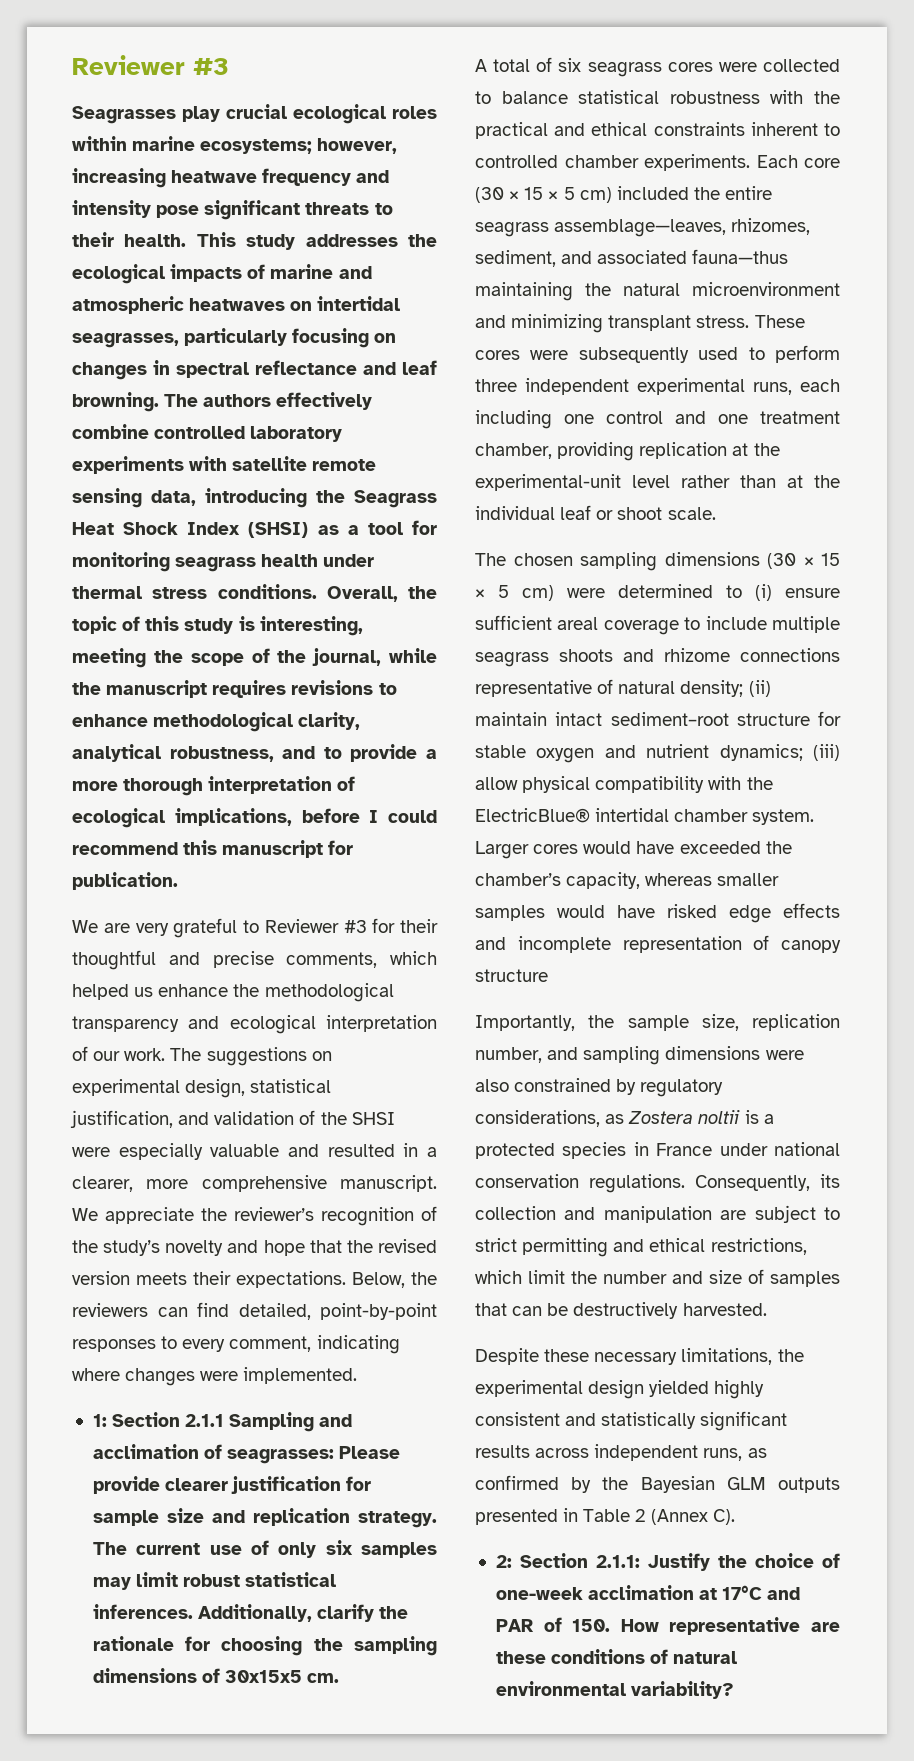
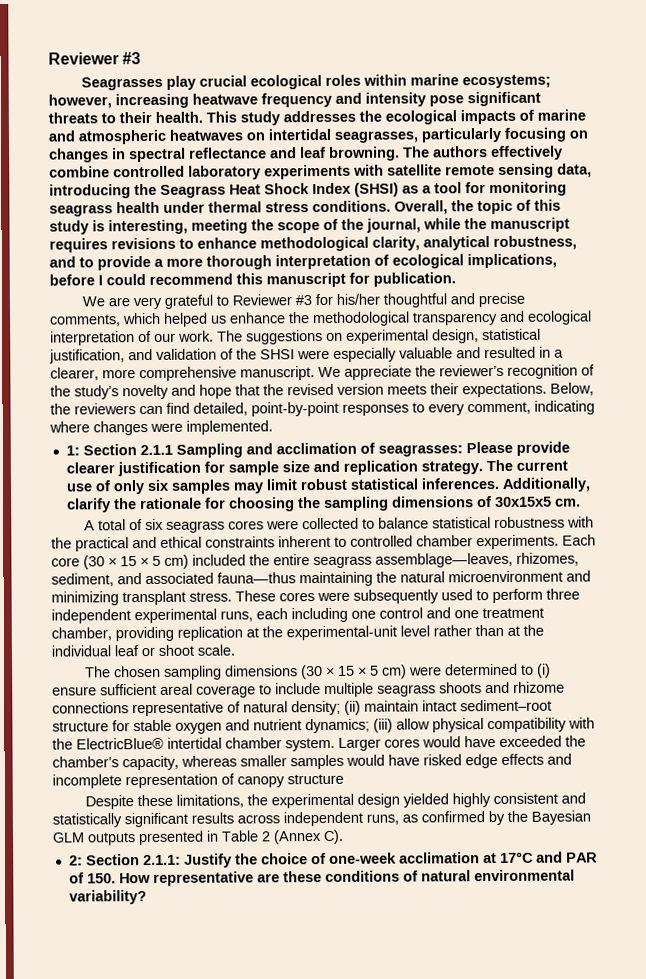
- We are very grateful to Reviewer #3 for their thoughtful and precise comments, which helped us enhance the methodological transparency and ecological interpretation of our work.
+ We are very grateful to Reviewer #3 for his/her thoughtful and precise comments, which helped us enhance the methodological transparency and ecological interpretation of our work.
- Importantly, the sample size, replication number, and sampling dimensions were also constrained by regulatory considerations, as Zostera noltii is a protected species in France under national conservation regulations. Consequently, its collection and manipulation are subject to strict permitting and ethical restrictions, which limit the number and size of samples that can be destructively harvested.
- Despite these necessary limitations, the experimental design yielded highly consistent and statistically significant results across independent runs, as confirmed by the Bayesian GLM outputs presented in Table 2 (Annex C).
+ Despite these limitations, the experimental design yielded highly consistent and statistically significant results across independent runs, as confirmed by the Bayesian GLM outputs presented in Table 2 (Annex C).

